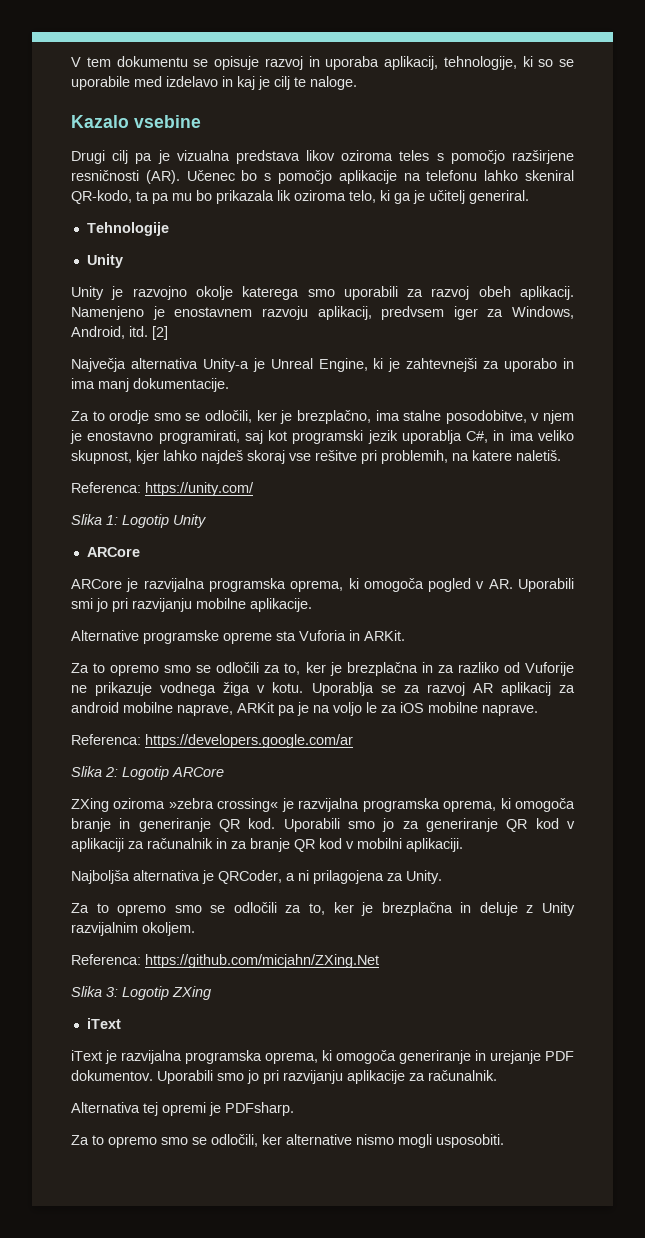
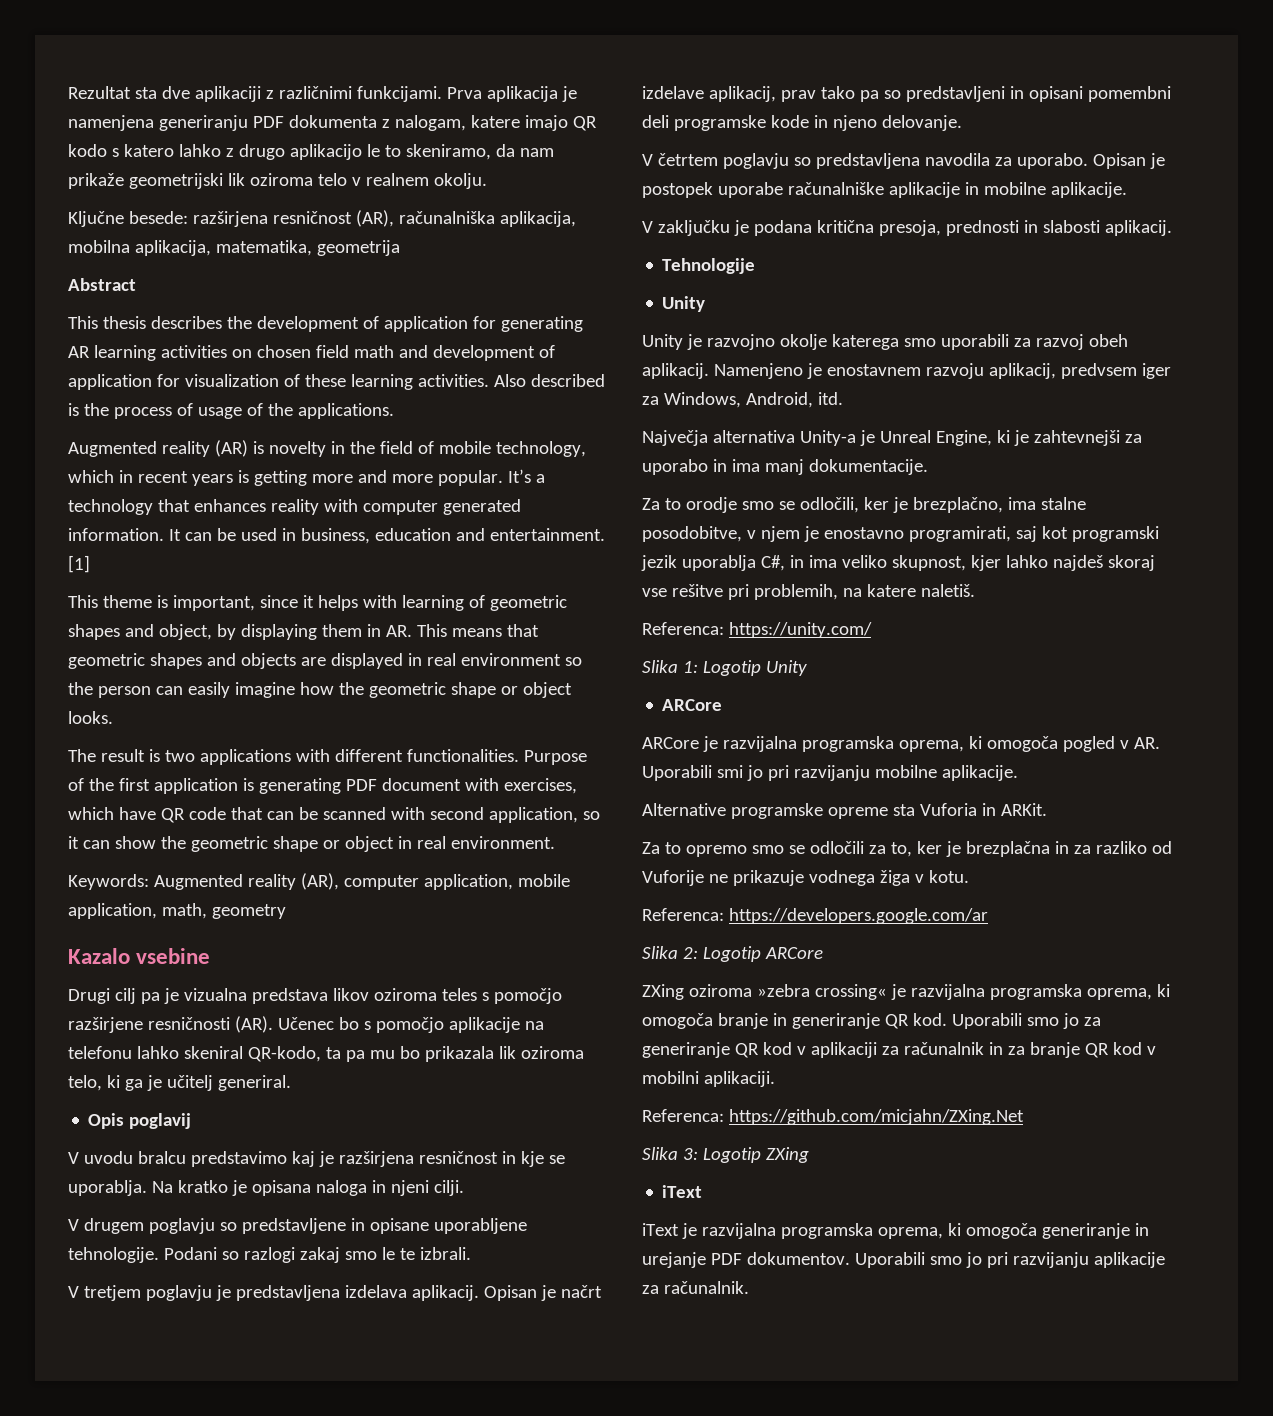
- V tem dokumentu se opisuje razvoj in uporaba aplikacij, tehnologije, ki so se uporabile med izdelavo in kaj je cilj te naloge.
+ Rezultat sta dve aplikaciji z različnimi funkcijami. Prva aplikacija je namenjena generiranju PDF dokumenta z nalogam, katere imajo QR kodo s katero lahko z drugo aplikacijo le to skeniramo, da nam prikaže geometrijski lik oziroma telo v realnem okolju.
+ Ključne besede: razširjena resničnost (AR), računalniška aplikacija, mobilna aplikacija, matematika, geometrija
+ Abstract
+ This thesis describes the development of application for generating AR learning activities on chosen field math and development of application for visualization of these learning activities. Also described is the process of usage of the applications.
+ Augmented reality (AR) is novelty in the field of mobile technology, which in recent years is getting more and more popular. It’s a technology that enhances reality with computer generated information. It can be used in business, education and entertainment. [1]
+ This theme is important, since it helps with learning of geometric shapes and object, by displaying them in AR. This means that geometric shapes and objects are displayed in real environment so the person can easily imagine how the geometric shape or object looks.
+ The result is two applications with different functionalities. Purpose of the first application is generating PDF document with exercises, which have QR code that can be scanned with second application, so it can show the geometric shape or object in real environment.
+ Keywords: Augmented reality (AR), computer application, mobile application, math, geometry
+ Opis poglavij
+ V uvodu bralcu predstavimo kaj je razširjena resničnost in kje se uporablja. Na kratko je opisana naloga in njeni cilji.
+ V drugem poglavju so predstavljene in opisane uporabljene tehnologije. Podani so razlogi zakaj smo le te izbrali.
+ V tretjem poglavju je predstavljena izdelava aplikacij. Opisan je načrt izdelave aplikacij, prav tako pa so predstavljeni in opisani pomembni deli programske kode in njeno delovanje.
+ V četrtem poglavju so predstavljena navodila za uporabo. Opisan je postopek uporabe računalniške aplikacije in mobilne aplikacije.
+ V zaključku je podana kritična presoja, prednosti in slabosti aplikacij.
- [2]
- Uporablja se za razvoj AR aplikacij za android mobilne naprave, ARKit pa je na voljo le za iOS mobilne naprave.
- Najboljša alternativa je QRCoder, a ni prilagojena za Unity.
- Za to opremo smo se odločili za to, ker je brezplačna in deluje z Unity razvijalnim okoljem.
- Alternativa tej opremi je PDFsharp.
- Za to opremo smo se odločili, ker alternative nismo mogli usposobiti.

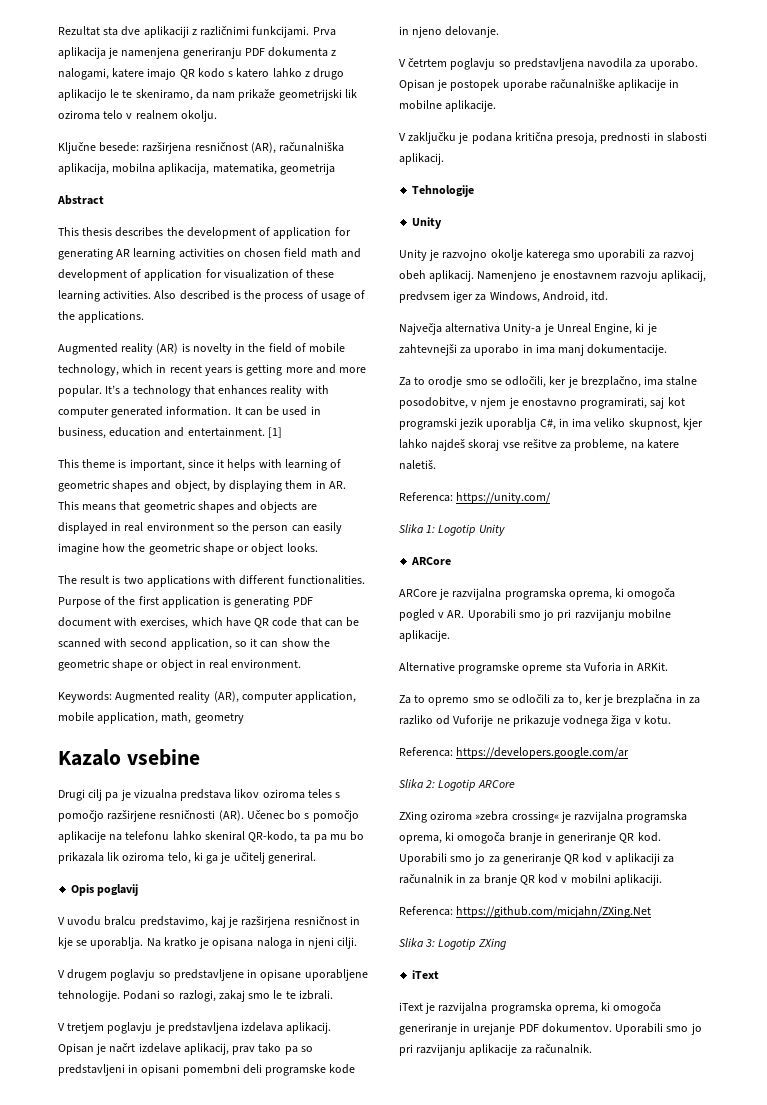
- Prva aplikacija je namenjena generiranju PDF dokumenta z nalogam, katere imajo QR kodo s katero lahko z drugo aplikacijo le to skeniramo, da nam prikaže geometrijski lik oziroma telo v realnem okolju.
+ Prva aplikacija je namenjena generiranju PDF dokumenta z nalogami, katere imajo QR kodo s katero lahko z drugo aplikacijo le te skeniramo, da nam prikaže geometrijski lik oziroma telo v realnem okolju.
- V uvodu bralcu predstavimo kaj je razširjena resničnost in kje se uporablja.
+ V uvodu bralcu predstavimo, kaj je razširjena resničnost in kje se uporablja.
- Podani so razlogi zakaj smo le te izbrali.
+ Podani so razlogi, zakaj smo le te izbrali.
- Za to orodje smo se odločili, ker je brezplačno, ima stalne posodobitve, v njem je enostavno programirati, saj kot programski jezik uporablja C#, in ima veliko skupnost, kjer lahko najdeš skoraj vse rešitve pri problemih, na katere naletiš.
+ Za to orodje smo se odločili, ker je brezplačno, ima stalne posodobitve, v njem je enostavno programirati, saj kot programski jezik uporablja C#, in ima veliko skupnost, kjer lahko najdeš skoraj vse rešitve za probleme, na katere naletiš.
- ARCore je razvijalna programska oprema, ki omogoča pogled v AR. Uporabili smi jo pri razvijanju mobilne aplikacije.
+ ARCore je razvijalna programska oprema, ki omogoča pogled v AR. Uporabili smo jo pri razvijanju mobilne aplikacije.

